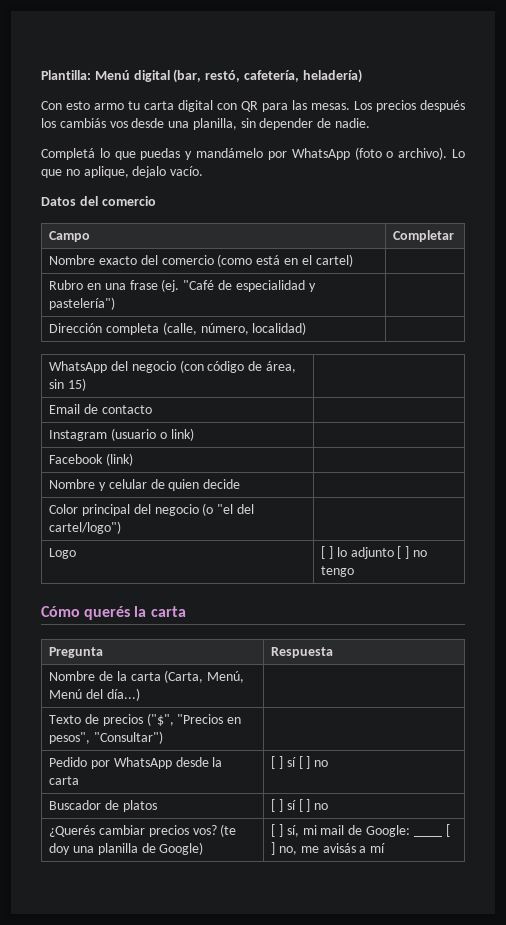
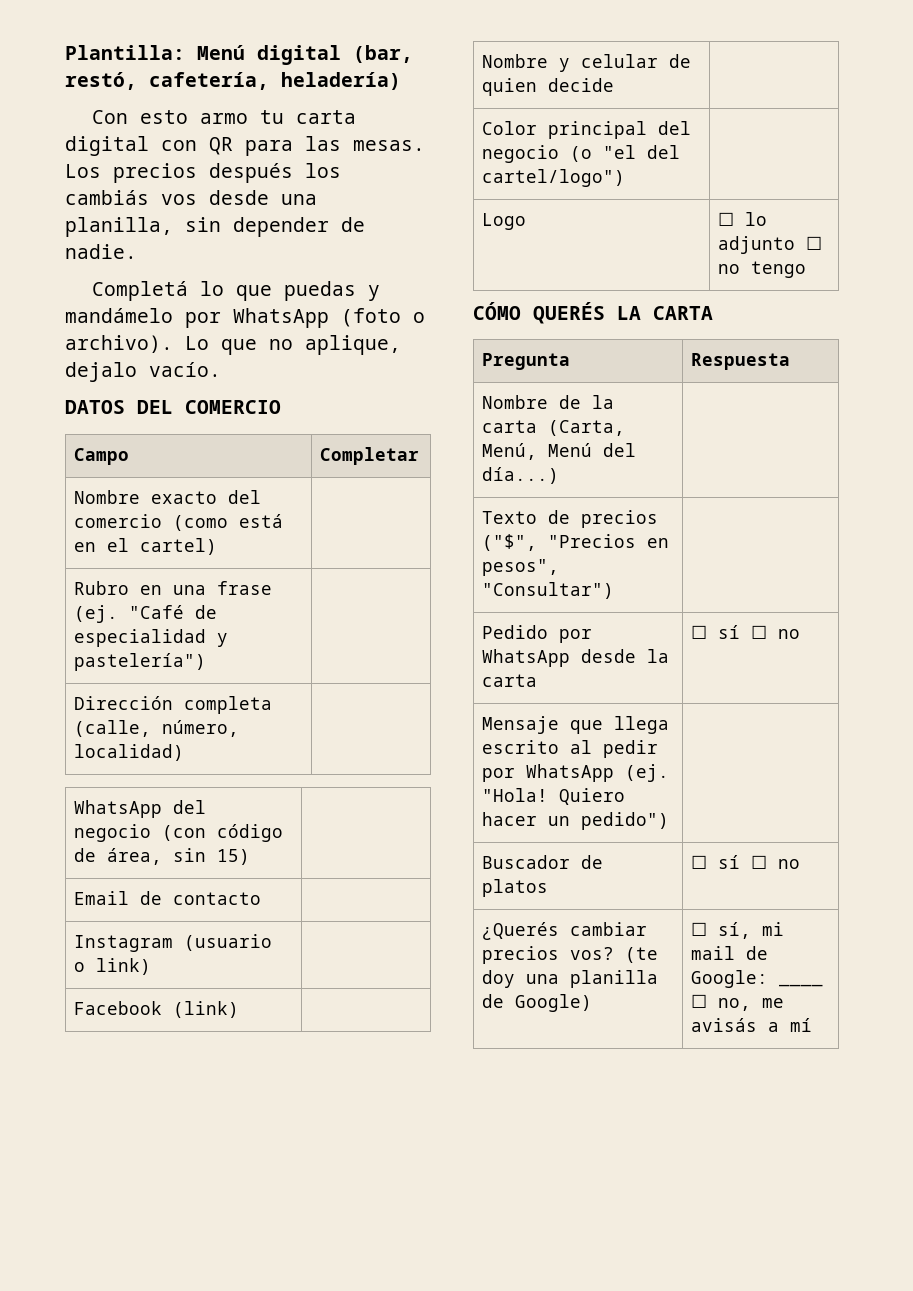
- Datos del comercio
+ DATOS DEL COMERCIO
- Logo | [ ] lo adjunto [ ] no tengo
- Cómo querés la carta
+ Logo | ☐ lo adjunto ☐ no tengo
+ CÓMO QUERÉS LA CARTA
- Pedido por WhatsApp desde la carta | [ ] sí [ ] no
- Buscador de platos | [ ] sí [ ] no
+ Pedido por WhatsApp desde la carta | ☐ sí ☐ no
+ Mensaje que llega escrito al pedir por WhatsApp (ej. "Hola! Quiero hacer un pedido") |
+ Buscador de platos | ☐ sí ☐ no
- ¿Querés cambiar precios vos? (te doy una planilla de Google) | [ ] sí, mi mail de Google: ____ [ ] no, me avisás a mí
+ ¿Querés cambiar precios vos? (te doy una planilla de Google) | ☐ sí, mi mail de Google: ____ ☐ no, me avisás a mí

